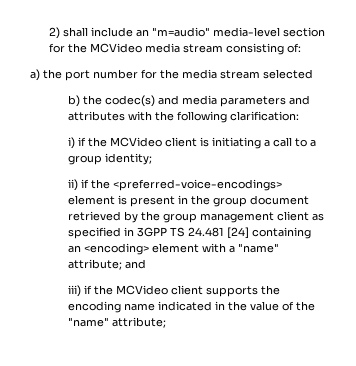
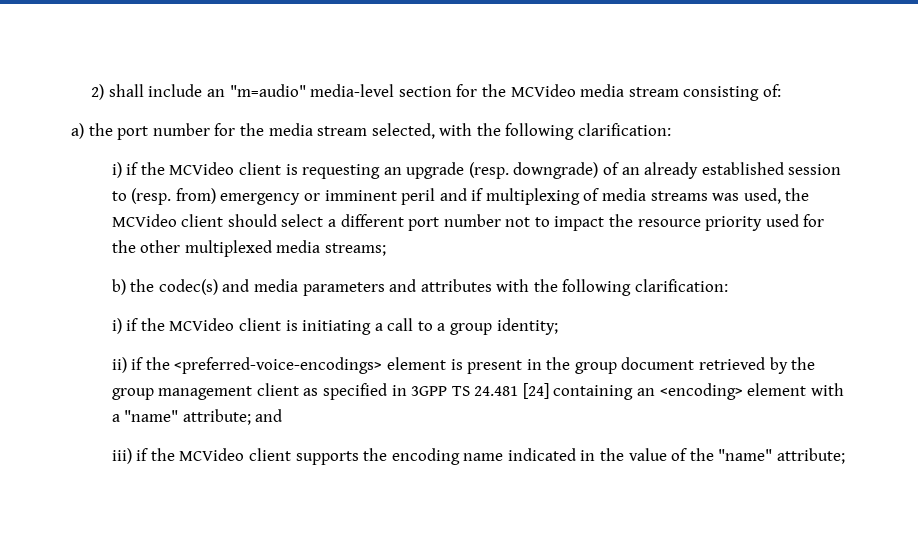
- a) the port number for the media stream selected
+ a) the port number for the media stream selected, with the following clarification:
+ i) if the MCVideo client is requesting an upgrade (resp. downgrade) of an already established session to (resp. from) emergency or imminent peril and if multiplexing of media streams was used, the MCVideo client should select a different port number not to impact the resource priority used for the other multiplexed media streams;

